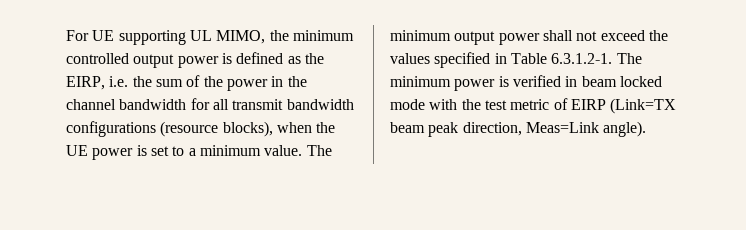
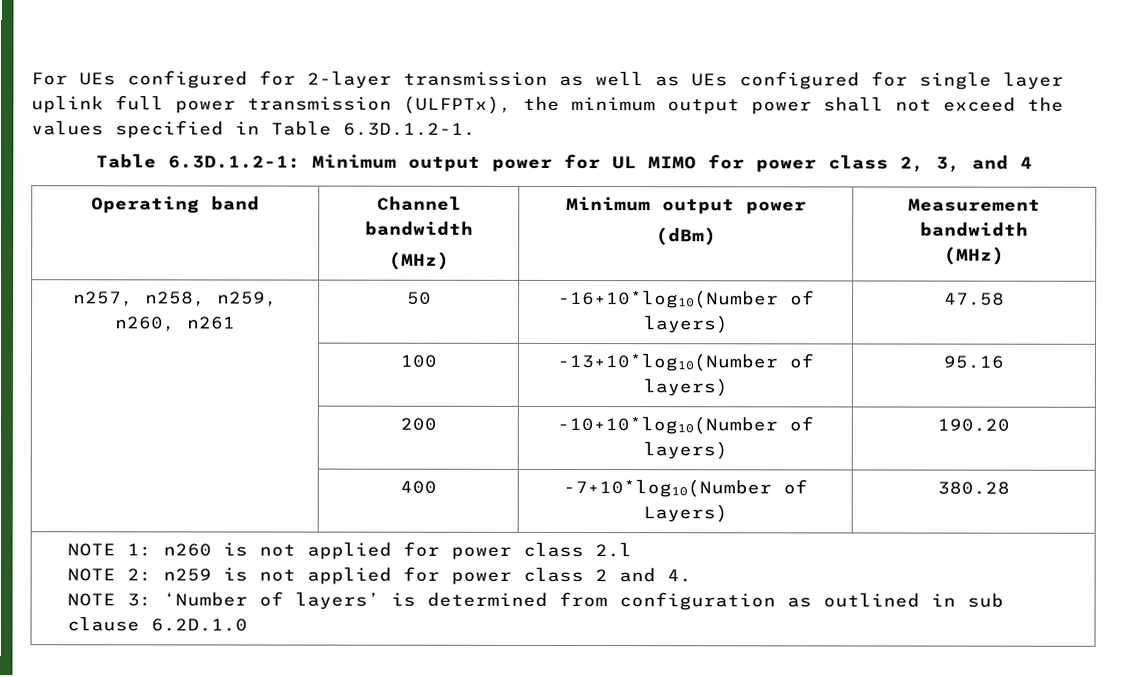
- For UE supporting UL MIMO, the minimum controlled output power is defined as the EIRP, i.e. the sum of the power in the channel bandwidth for all transmit bandwidth configurations (resource blocks), when the UE power is set to a minimum value. The minimum output power shall not exceed the values specified in Table 6.3.1.2-1. The minimum power is verified in beam locked mode with the test metric of EIRP (Link=TX beam peak direction, Meas=Link angle).
+ For UEs configured for 2-layer transmission as well as UEs configured for single layer uplink full power transmission (ULFPTx), the minimum output power shall not exceed the values specified in Table 6.3D.1.2-1.
+ Table 6.3D.1.2-1: Minimum output power for UL MIMO for power class 2, 3, and 4
+ Operating band | Channel bandwidth
+ (MHz) | Minimum output power
+ (dBm) | Measurement bandwidth
+ (MHz)
+ n257, n258, n259, n260, n261 | 50 | -16+10*log10(Number of layers) | 47.58
+ | 100 | -13+10*log10(Number of layers) | 95.16
+ | 200 | -10+10*log10(Number of layers) | 190.20
+ | 400 | -7+10*log10(Number of Layers) | 380.28
+ NOTE 1: n260 is not applied for power class 2.l
+ NOTE 2: n259 is not applied for power class 2 and 4.
+ NOTE 3: ‘Number of layers’ is determined from configuration as outlined in sub clause 6.2D.1.0

